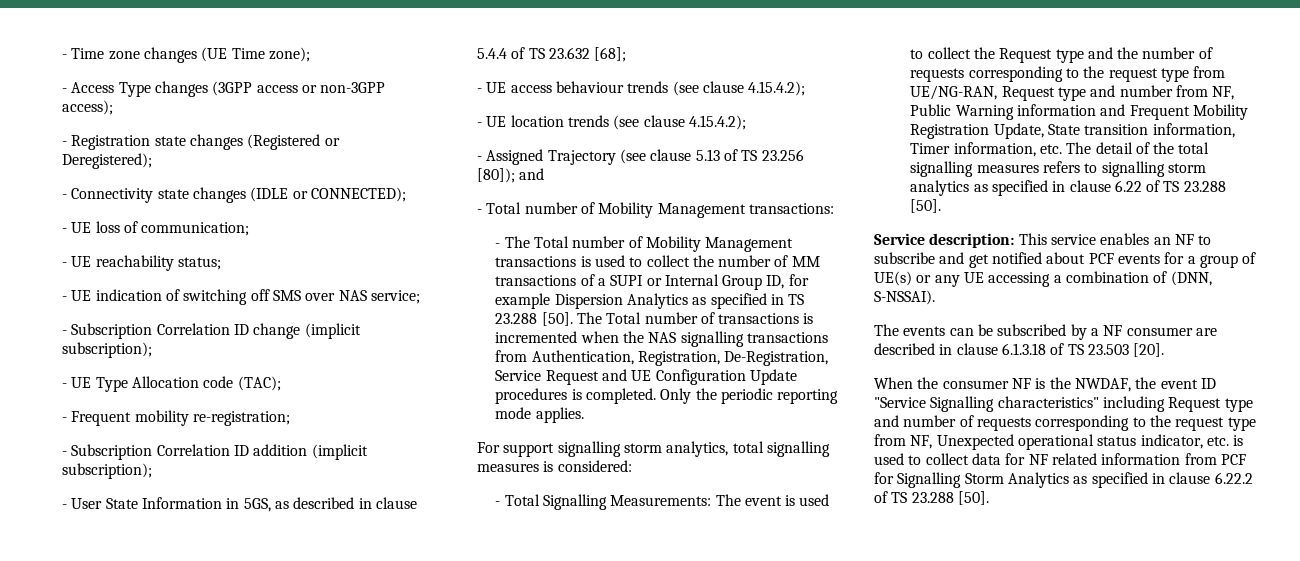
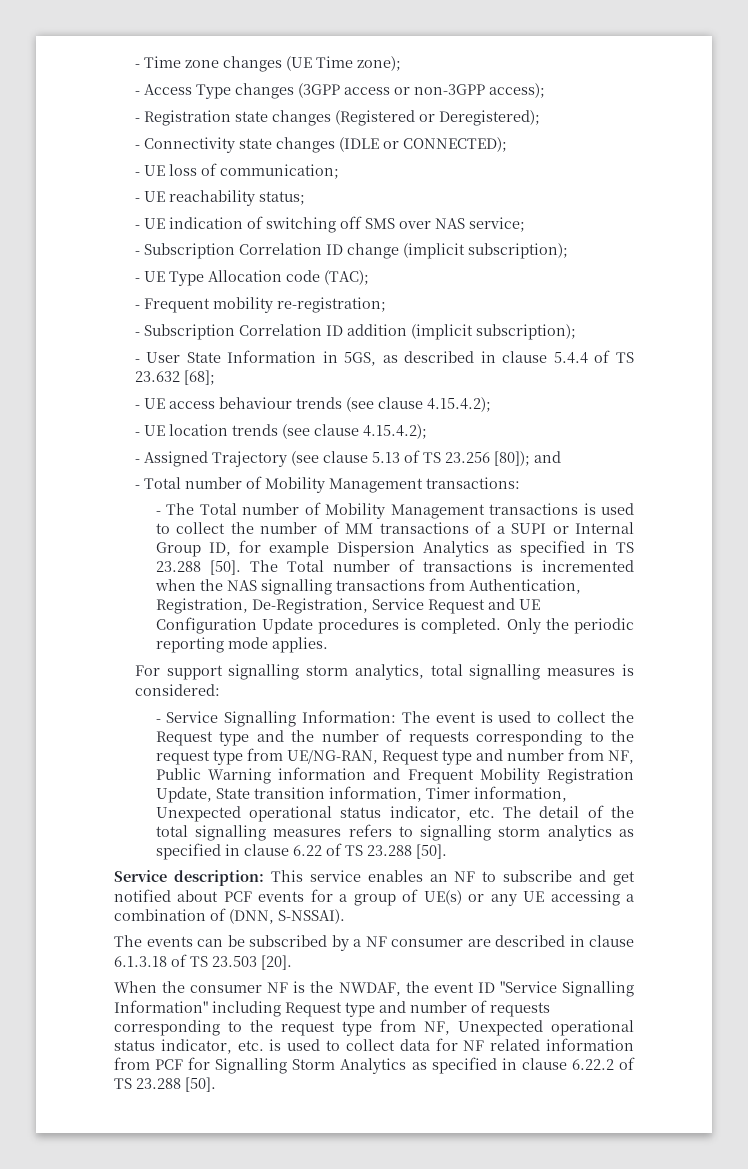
- - Total Signalling Measurements:
+ - Service Signalling Information:
- The event is used to collect the Request type and the number of requests corresponding to the request type from UE/NG-RAN, Request type and number from NF, Public Warning information and Frequent Mobility Registration Update, State transition information, Timer information, etc. The detail of the total signalling measures refers to signalling storm analytics as specified in clause 6.22 of TS 23.288 [50].
+ The event is used to collect the Request type and the number of requests corresponding to the request type from UE/NG-RAN, Request type and number from NF, Public Warning information and Frequent Mobility Registration Update, State transition information, Timer information, Unexpected operational status indicator, etc. The detail of the total signalling measures refers to signalling storm analytics as specified in clause 6.22 of TS 23.288 [50].
- When the consumer NF is the NWDAF, the event ID "Service Signalling characteristics" including Request type and number of requests corresponding to the request type from NF, Unexpected operational status indicator, etc. is used to collect data for NF related information from PCF for Signalling Storm Analytics as specified in clause 6.22.2 of TS 23.288 [50].
+ When the consumer NF is the NWDAF, the event ID "Service Signalling Information" including Request type and number of requests corresponding to the request type from NF, Unexpected operational status indicator, etc. is used to collect data for NF related information from PCF for Signalling Storm Analytics as specified in clause 6.22.2 of TS 23.288 [50].

